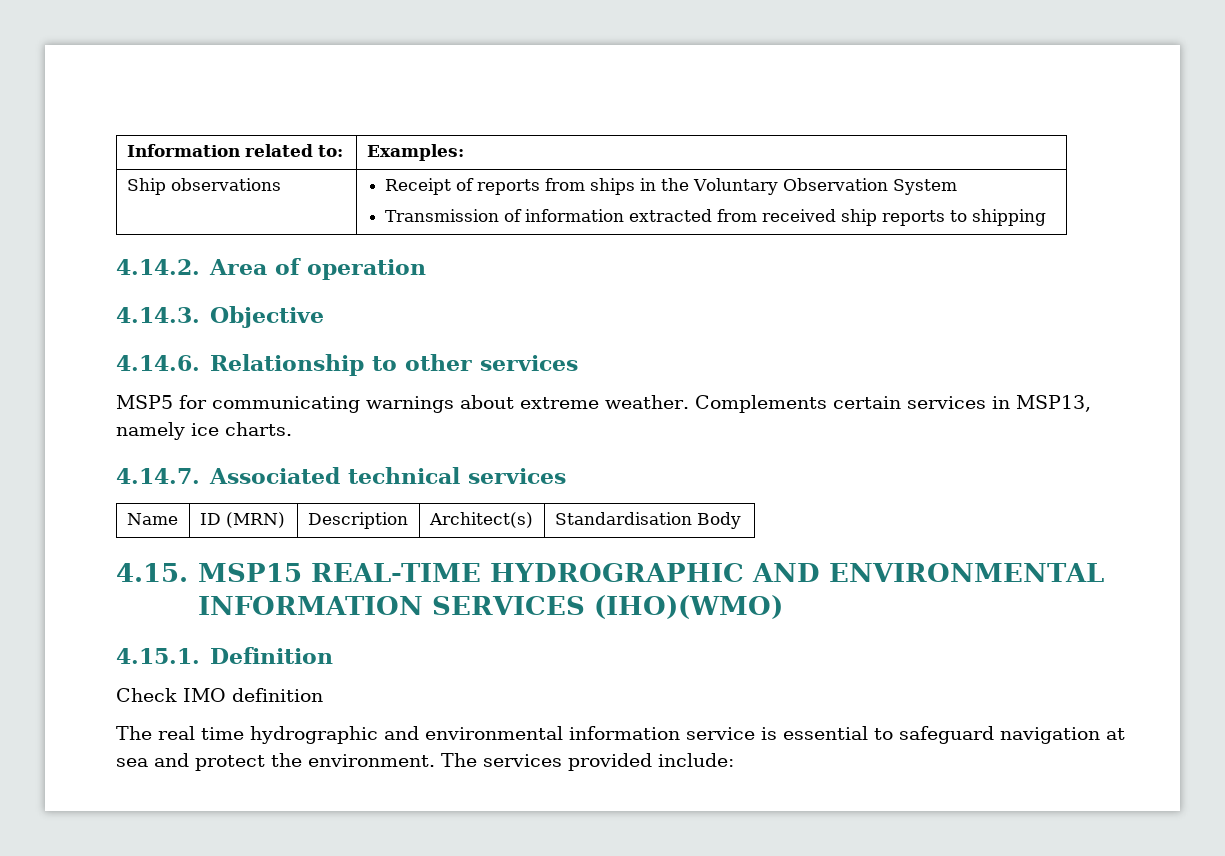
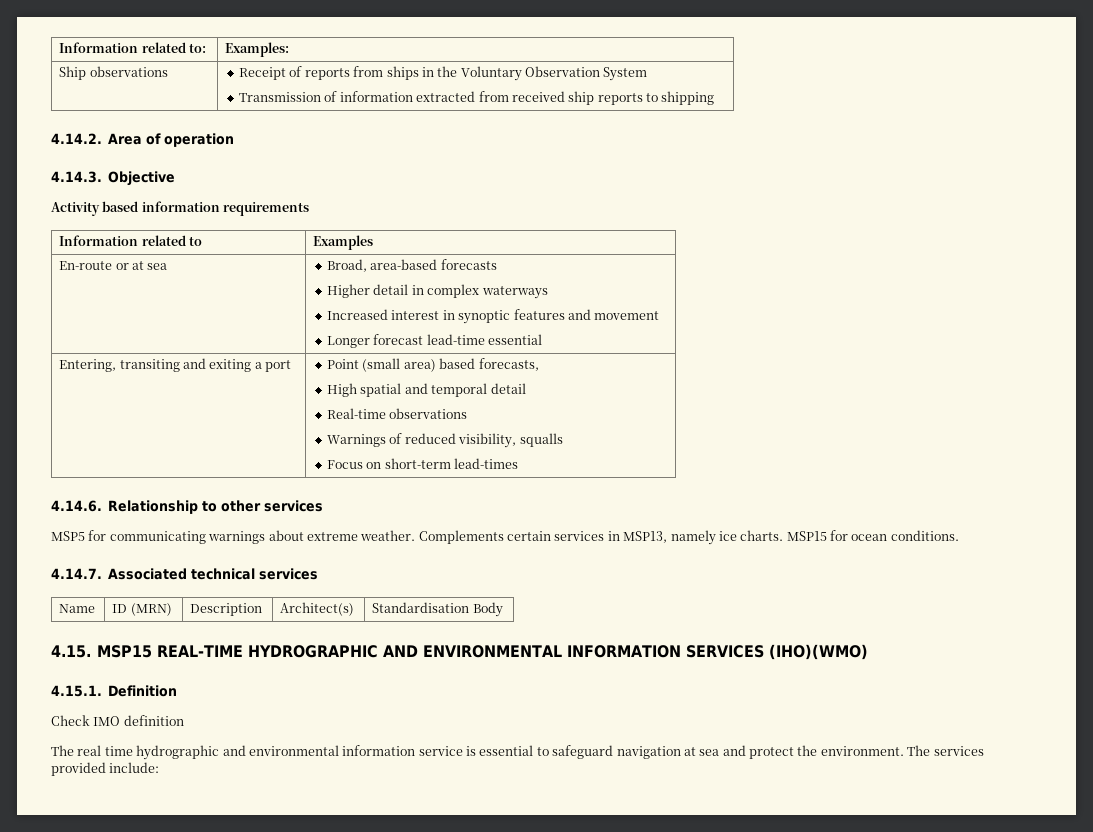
+ Activity based information requirements
+ Information related to | Examples
+ En-route or at sea | Broad, area-based forecasts
+ Higher detail in complex waterways
+ Increased interest in synoptic features and movement
+ Longer forecast lead-time essential
+ Entering, transiting and exiting a port | Point (small area) based forecasts,
+ High spatial and temporal detail
+ Real-time observations
+ Warnings of reduced visibility, squalls
+ Focus on short-term lead-times
+ MSP15 for ocean conditions.

